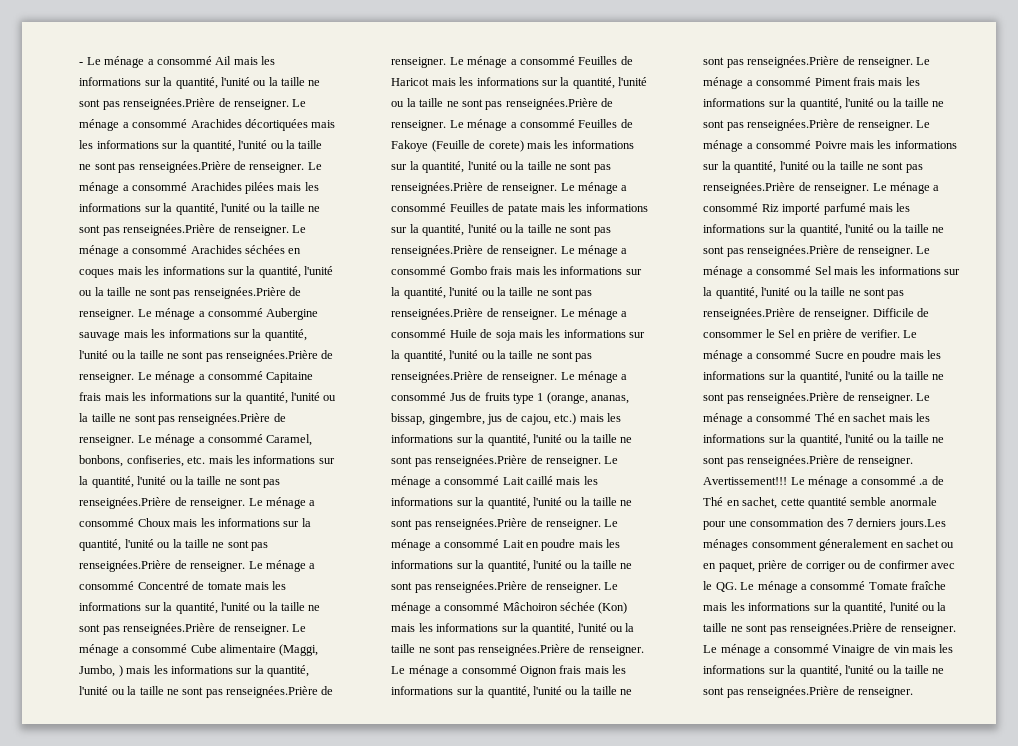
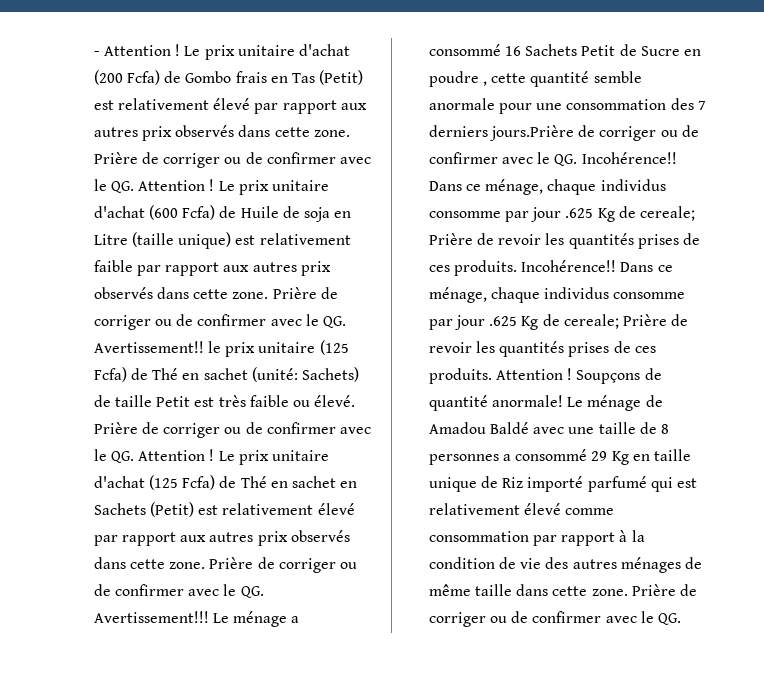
- - Le ménage a consommé Ail mais les informations sur la quantité, l'unité ou la taille ne sont pas renseignées.Prière de renseigner. Le ménage a consommé Arachides décortiquées mais les informations sur la quantité, l'unité ou la taille ne sont pas renseignées.Prière de renseigner. Le ménage a consommé Arachides pilées mais les informations sur la quantité, l'unité ou la taille ne sont pas renseignées.Prière de renseigner. Le ménage a consommé Arachides séchées en coques mais les informations sur la quantité, l'unité ou la taille ne sont pas renseignées.Prière de renseigner. Le ménage a consommé Aubergine sauvage mais les informations sur la quantité, l'unité ou la taille ne sont pas renseignées.Prière de renseigner. Le ménage a consommé Capitaine frais mais les informations sur la quantité, l'unité ou la taille ne sont pas renseignées.Prière de renseigner. Le ménage a consommé Caramel, bonbons, confiseries, etc. mais les informations sur la quantité, l'unité ou la taille ne sont pas renseignées.Prière de renseigner. Le ménage a consommé Choux mais les informations sur la quantité, l'unité ou la taille ne sont pas renseignées.Prière de renseigner. Le ménage a consommé Concentré de tomate mais les informations sur la quantité, l'unité ou la taille ne sont pas renseignées.Prière de renseigner. Le ménage a consommé Cube alimentaire (Maggi, Jumbo, ) mais les informations sur la quantité, l'unité ou la taille ne sont pas renseignées.Prière de renseigner. Le ménage a consommé Feuilles de Haricot mais les informations sur la quantité, l'unité ou la taille ne sont pas renseignées.Prière de renseigner. Le ménage a consommé Feuilles de Fakoye (Feuille de corete) mais les informations sur la quantité, l'unité ou la taille ne sont pas renseignées.Prière de renseigner. Le ménage a consommé Feuilles de patate mais les informations sur la quantité, l'unité ou la taille ne sont pas renseignées.Prière de renseigner. Le ménage a consommé Gombo frais mais les informations sur la quantité, l'unité ou la taille ne sont pas renseignées.Prière de renseigner. Le ménage a consommé Huile de soja mais les informations sur la quantité, l'unité ou la taille ne sont pas renseignées.Prière de renseigner. Le ménage a consommé Jus de fruits type 1 (orange, ananas, bissap, gingembre, jus de cajou, etc.) mais les informations sur la quantité, l'unité ou la taille ne sont pas renseignées.Prière de renseigner. Le ménage a consommé Lait caillé mais les informations sur la quantité, l'unité ou la taille ne sont pas renseignées.Prière de renseigner. Le ménage a consommé Lait en poudre mais les informations sur la quantité, l'unité ou la taille ne sont pas renseignées.Prière de renseigner. Le ménage a consommé Mâchoiron séchée (Kon) mais les informations sur la quantité, l'unité ou la taille ne sont pas renseignées.Prière de renseigner. Le ménage a consommé Oignon frais mais les informations sur la quantité, l'unité ou la taille ne sont pas renseignées.Prière de renseigner. Le ménage a consommé Piment frais mais les informations sur la quantité, l'unité ou la taille ne sont pas renseignées.Prière de renseigner. Le ménage a consommé Poivre mais les informations sur la quantité, l'unité ou la taille ne sont pas renseignées.Prière de renseigner. Le ménage a consommé Riz importé parfumé mais les informations sur la quantité, l'unité ou la taille ne sont pas renseignées.Prière de renseigner. Le ménage a consommé Sel mais les informations sur la quantité, l'unité ou la taille ne sont pas renseignées.Prière de renseigner. Difficile de consommer le Sel en prière de verifier. Le ménage a consommé Sucre en poudre mais les informations sur la quantité, l'unité ou la taille ne sont pas renseignées.Prière de renseigner. Le ménage a consommé Thé en sachet mais les informations sur la quantité, l'unité ou la taille ne sont pas renseignées.Prière de renseigner. Avertissement!!!
+ - Attention ! Le prix unitaire d'achat (200 Fcfa) de Gombo frais en Tas (Petit) est relativement élevé par rapport aux autres prix observés dans cette zone. Prière de corriger ou de confirmer avec le QG. Attention ! Le prix unitaire d'achat (600 Fcfa) de Huile de soja en Litre (taille unique) est relativement faible par rapport aux autres prix observés dans cette zone. Prière de corriger ou de confirmer avec le QG. Avertissement!! le prix unitaire (125 Fcfa) de Thé en sachet (unité: Sachets) de taille Petit est très faible ou élevé. Prière de corriger ou de confirmer avec le QG. Attention ! Le prix unitaire d'achat (125 Fcfa) de Thé en sachet en Sachets (Petit) est relativement élevé par rapport aux autres prix observés dans cette zone. Prière de corriger ou de confirmer avec le QG. Avertissement!!!
- Le ménage a consommé .a de Thé en sachet, cette quantité semble anormale pour une consommation des 7 derniers jours.Les ménages consomment géneralement en sachet ou en paquet, prière de corriger ou de confirmer avec le QG. Le ménage a consommé Tomate fraîche mais les informations sur la quantité, l'unité ou la taille ne sont pas renseignées.Prière de renseigner. Le ménage a consommé Vinaigre de vin mais les informations sur la quantité, l'unité ou la taille ne sont pas renseignées.Prière de renseigner.
+ Le ménage a consommé 16 Sachets Petit de Sucre en poudre , cette quantité semble anormale pour une consommation des 7 derniers jours.Prière de corriger ou de confirmer avec le QG. Incohérence!! Dans ce ménage, chaque individus consomme par jour .625 Kg de cereale; Prière de revoir les quantités prises de ces produits. Incohérence!! Dans ce ménage, chaque individus consomme par jour .625 Kg de cereale; Prière de revoir les quantités prises de ces produits. Attention ! Soupçons de quantité anormale! Le ménage de Amadou Baldé avec une taille de 8 personnes a consommé 29 Kg en taille unique de Riz importé parfumé qui est relativement élevé comme consommation par rapport à la condition de vie des autres ménages de même taille dans cette zone. Prière de corriger ou de confirmer avec le QG.

